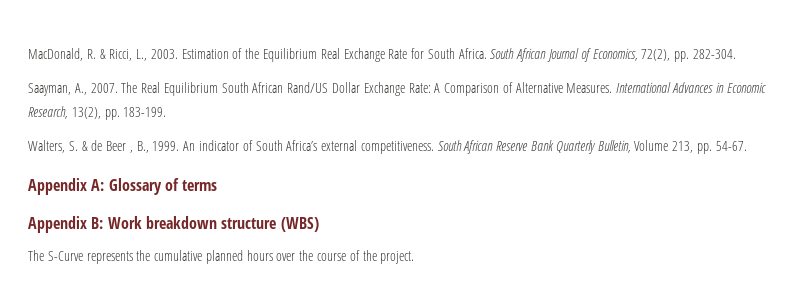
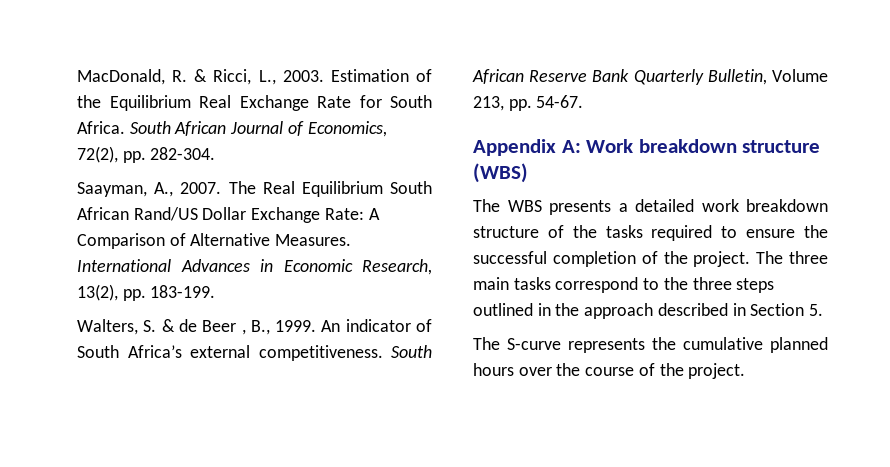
- Appendix A: Glossary of terms
- Appendix B: Work breakdown structure (WBS)
+ Appendix A: Work breakdown structure (WBS)
- The S-Curve represents the cumulative planned hours over the course of the project.
+ The WBS presents a detailed work breakdown structure of the tasks required to ensure the successful completion of the project. The three main tasks correspond to the three steps outlined in the approach described in Section 5.
+ The S-curve represents the cumulative planned hours over the course of the project.

